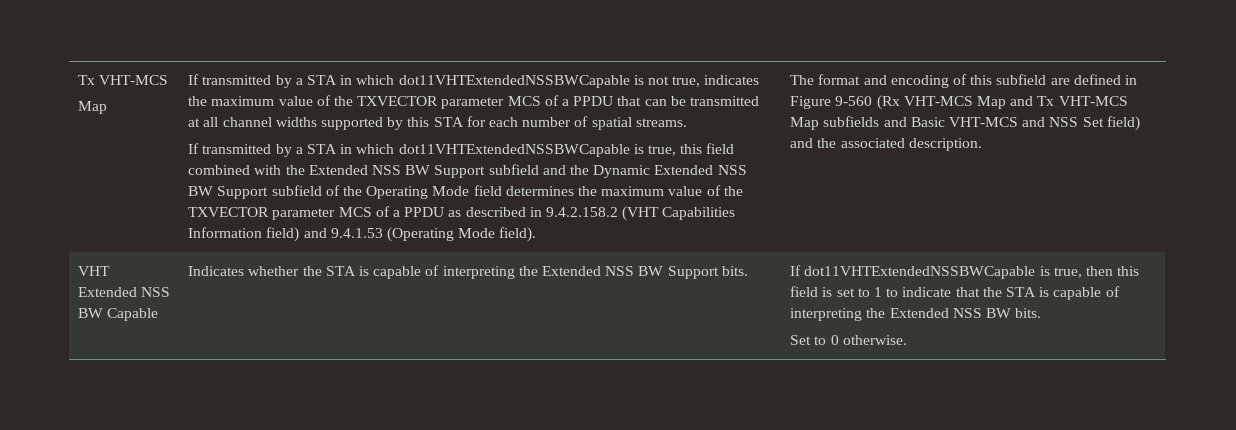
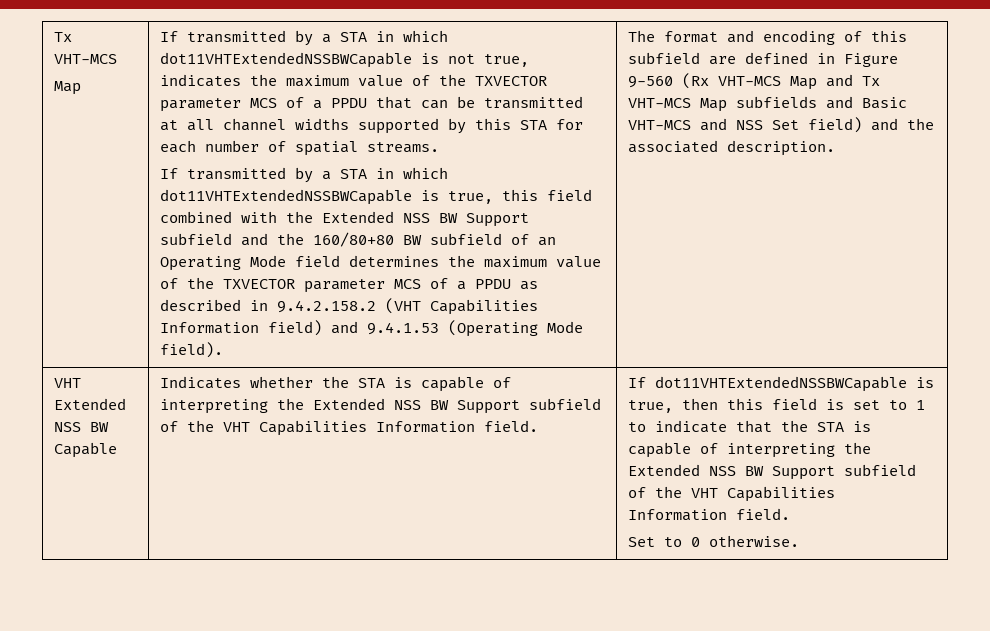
- If transmitted by a STA in which dot11VHTExtendedNSSBWCapable is true, this field combined with the Extended NSS BW Support subfield and the Dynamic Extended NSS BW Support subfield of the Operating Mode field determines the maximum value of the TXVECTOR parameter MCS of a PPDU as described in 9.4.2.158.2 (VHT Capabilities Information field) and 9.4.1.53 (Operating Mode field).
+ If transmitted by a STA in which dot11VHTExtendedNSSBWCapable is true, this field combined with the Extended NSS BW Support subfield and the 160/80+80 BW subfield of an Operating Mode field determines the maximum value of the TXVECTOR parameter MCS of a PPDU as described in 9.4.2.158.2 (VHT Capabilities Information field) and 9.4.1.53 (Operating Mode field).
- Indicates whether the STA is capable of interpreting the Extended NSS BW Support bits.
+ Indicates whether the STA is capable of interpreting the Extended NSS BW Support subfield of the VHT Capabilities Information field.
- If dot11VHTExtendedNSSBWCapable is true, then this field is set to 1 to indicate that the STA is capable of interpreting the Extended NSS BW bits.
+ If dot11VHTExtendedNSSBWCapable is true, then this field is set to 1 to indicate that the STA is capable of interpreting the Extended NSS BW Support subfield of the VHT Capabilities Information field.

